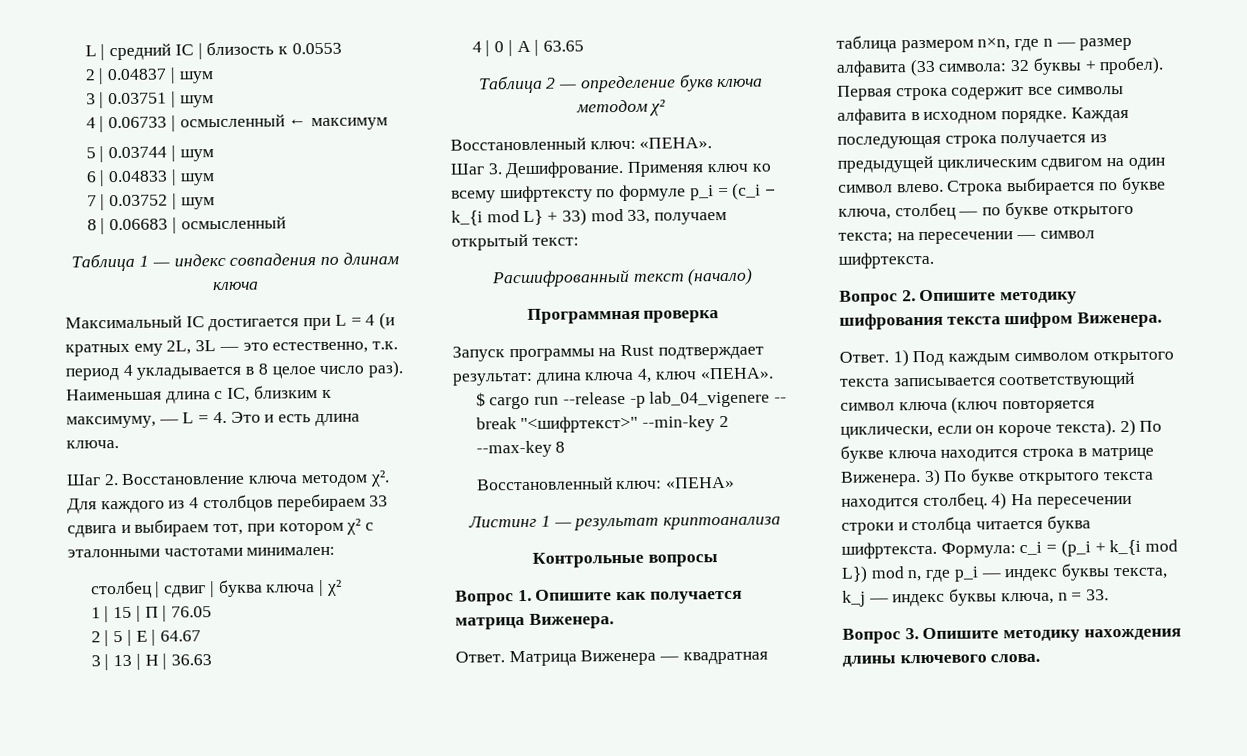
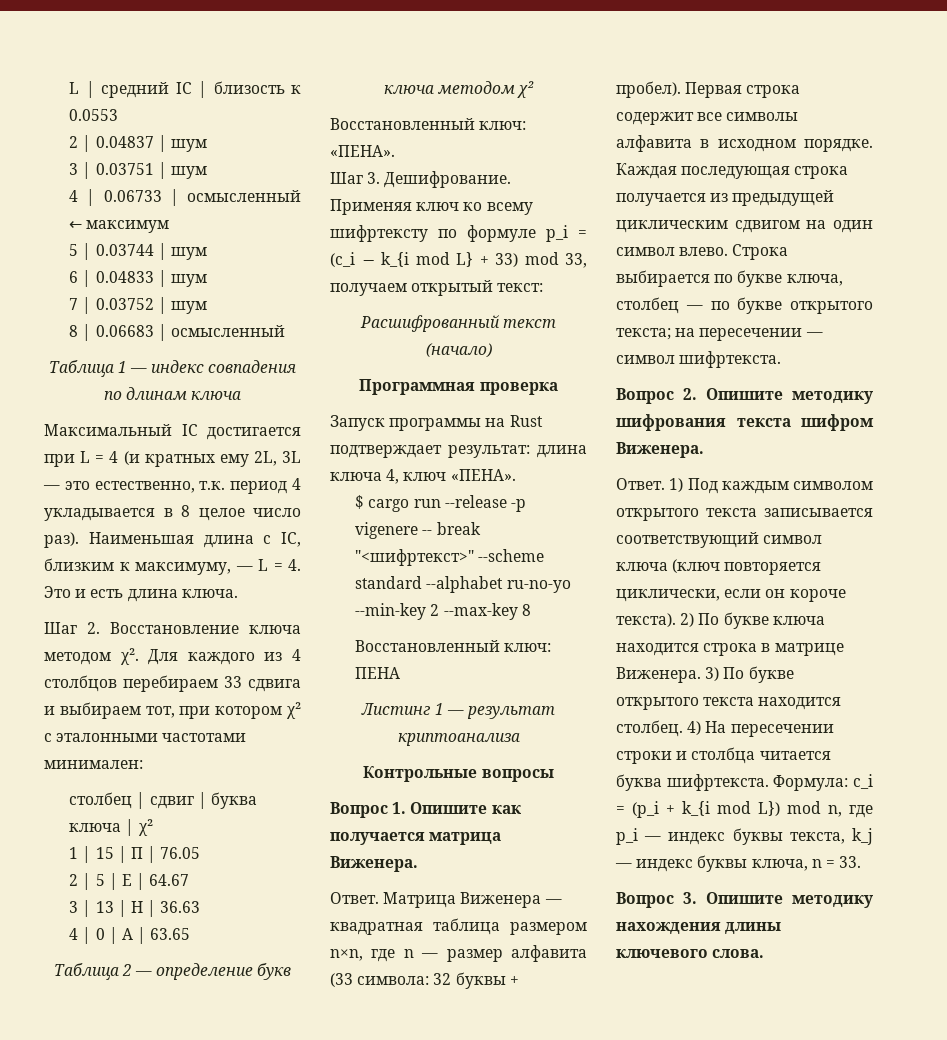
- $ cargo run --release -p lab_04_vigenere -- break "<шифртекст>" --min-key 2 --max-key 8
+ $ cargo run --release -p vigenere -- break "<шифртекст>" --scheme standard --alphabet ru-no-yo --min-key 2 --max-key 8
- Восстановленный ключ: «ПЕНА»
+ Восстановленный ключ: ПЕНА

